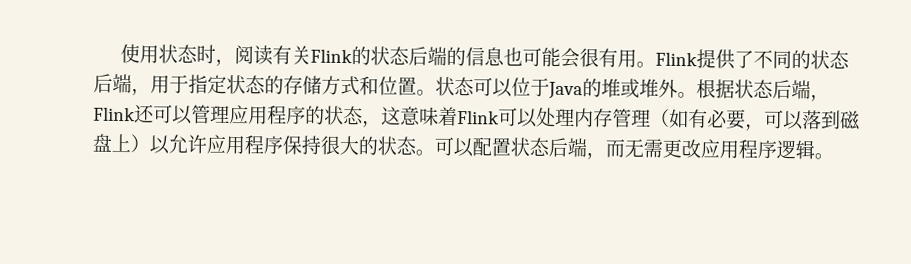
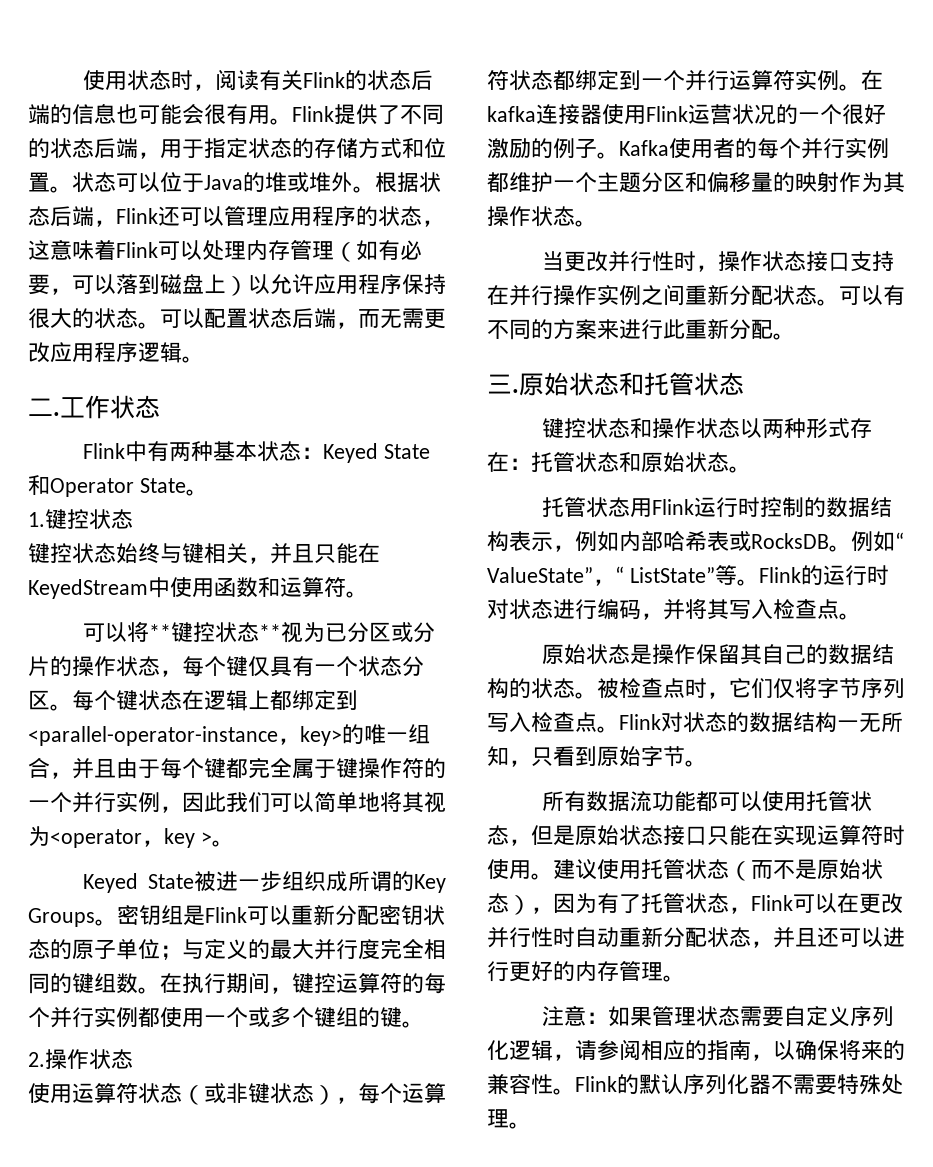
+ 二.工作状态
+ Flink中有两种基本状态：Keyed State和Operator State。
+ 1.键控状态
+ 键控状态始终与键相关，并且只能在KeyedStream中使用函数和运算符。
+ 可以将**键控状态**视为已分区或分片的操作状态，每个键仅具有一个状态分区。每个键状态在逻辑上都绑定到<parallel-operator-instance，key>的唯一组合，并且由于每个键都完全属于键操作符的一个并行实例，因此我们可以简单地将其视为<operator，key >。
+ Keyed State被进一步组织成所谓的Key Groups。密钥组是Flink可以重新分配密钥状态的原子单位；与定义的最大并行度完全相同的键组数。在执行期间，键控运算符的每个并行实例都使用一个或多个键组的键。
+ 2.操作状态
+ 使用运算符状态（或非键状态），每个运算符状态都绑定到一个并行运算符实例。在kafka连接器使用Flink运营状况的一个很好激励的例子。Kafka使用者的每个并行实例都维护一个主题分区和偏移量的映射作为其操作状态。
+ 当更改并行性时，操作状态接口支持在并行操作实例之间重新分配状态。可以有不同的方案来进行此重新分配。
+ 三.原始状态和托管状态
+ 键控状态和操作状态以两种形式存在：托管状态和原始状态。
+ 托管状态用Flink运行时控制的数据结构表示，例如内部哈希表或RocksDB。例如“ ValueState”，“ ListState”等。Flink的运行时对状态进行编码，并将其写入检查点。
+ 原始状态是操作保留其自己的数据结构的状态。被检查点时，它们仅将字节序列写入检查点。Flink对状态的数据结构一无所知，只看到原始字节。
+ 所有数据流功能都可以使用托管状态，但是原始状态接口只能在实现运算符时使用。建议使用托管状态（而不是原始状态），因为有了托管状态，Flink可以在更改并行性时自动重新分配状态，并且还可以进行更好的内存管理。
+ 注意：如果管理状态需要自定义序列化逻辑，请参阅相应的指南，以确保将来的兼容性。Flink的默认序列化器不需要特殊处理。

